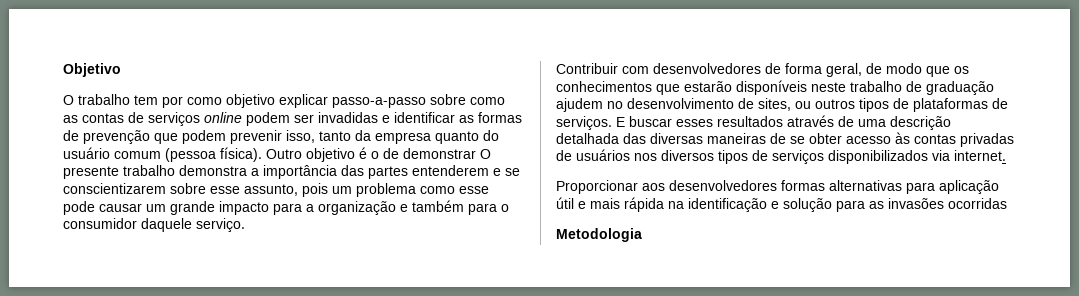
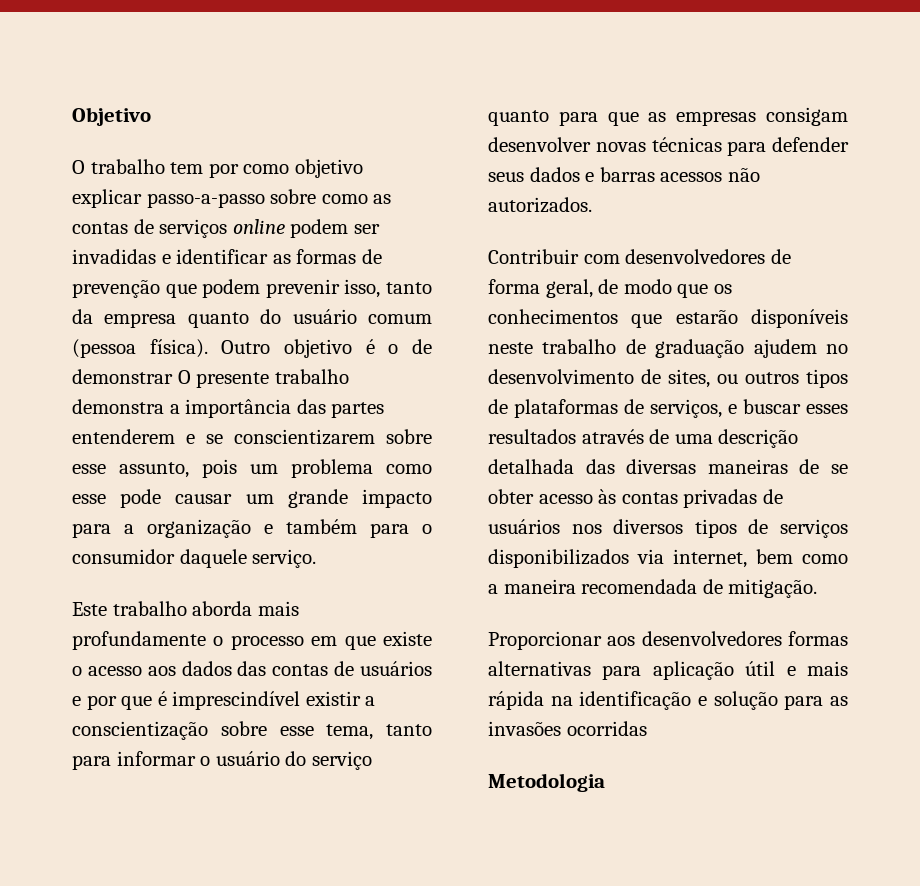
+ Este trabalho aborda mais profundamente o processo em que existe o acesso aos dados das contas de usuários e por que é imprescindível existir a conscientização sobre esse tema, tanto para informar o usuário do serviço quanto para que as empresas consigam desenvolver novas técnicas para defender seus dados e barras acessos não autorizados.
- Contribuir com desenvolvedores de forma geral, de modo que os conhecimentos que estarão disponíveis neste trabalho de graduação ajudem no desenvolvimento de sites, ou outros tipos de plataformas de serviços. E buscar esses resultados através de uma descrição detalhada das diversas maneiras de se obter acesso às contas privadas de usuários nos diversos tipos de serviços disponibilizados via internet.
+ Contribuir com desenvolvedores de forma geral, de modo que os conhecimentos que estarão disponíveis neste trabalho de graduação ajudem no desenvolvimento de sites, ou outros tipos de plataformas de serviços, e buscar esses resultados através de uma descrição detalhada das diversas maneiras de se obter acesso às contas privadas de usuários nos diversos tipos de serviços disponibilizados via internet, bem como a maneira recomendada de mitigação.

